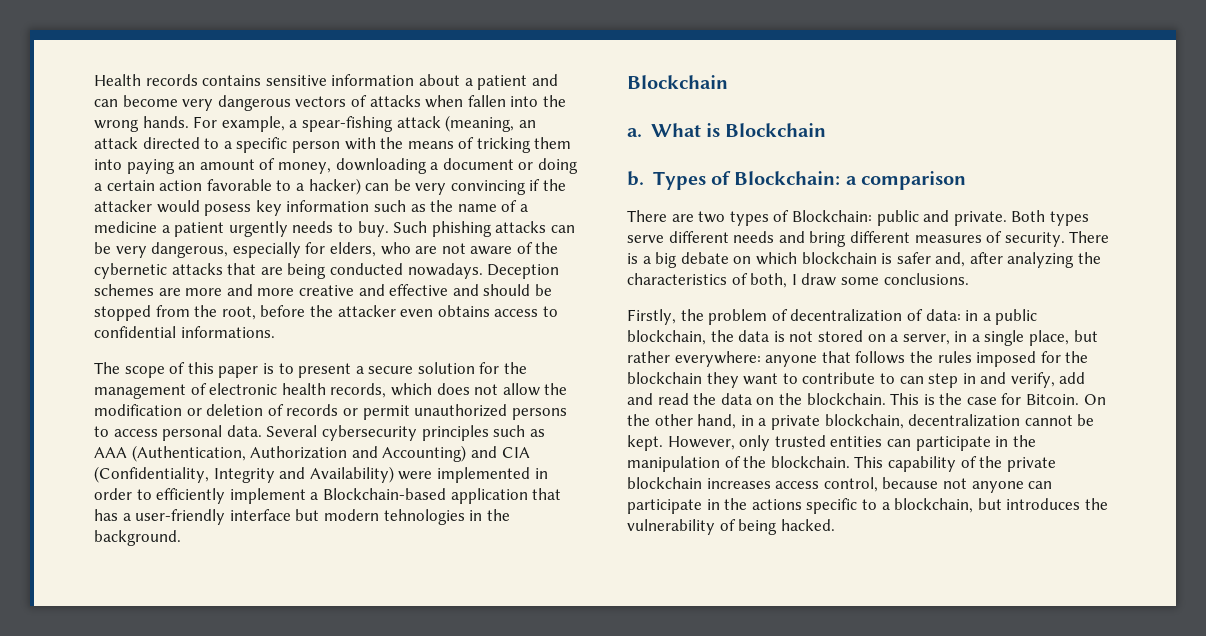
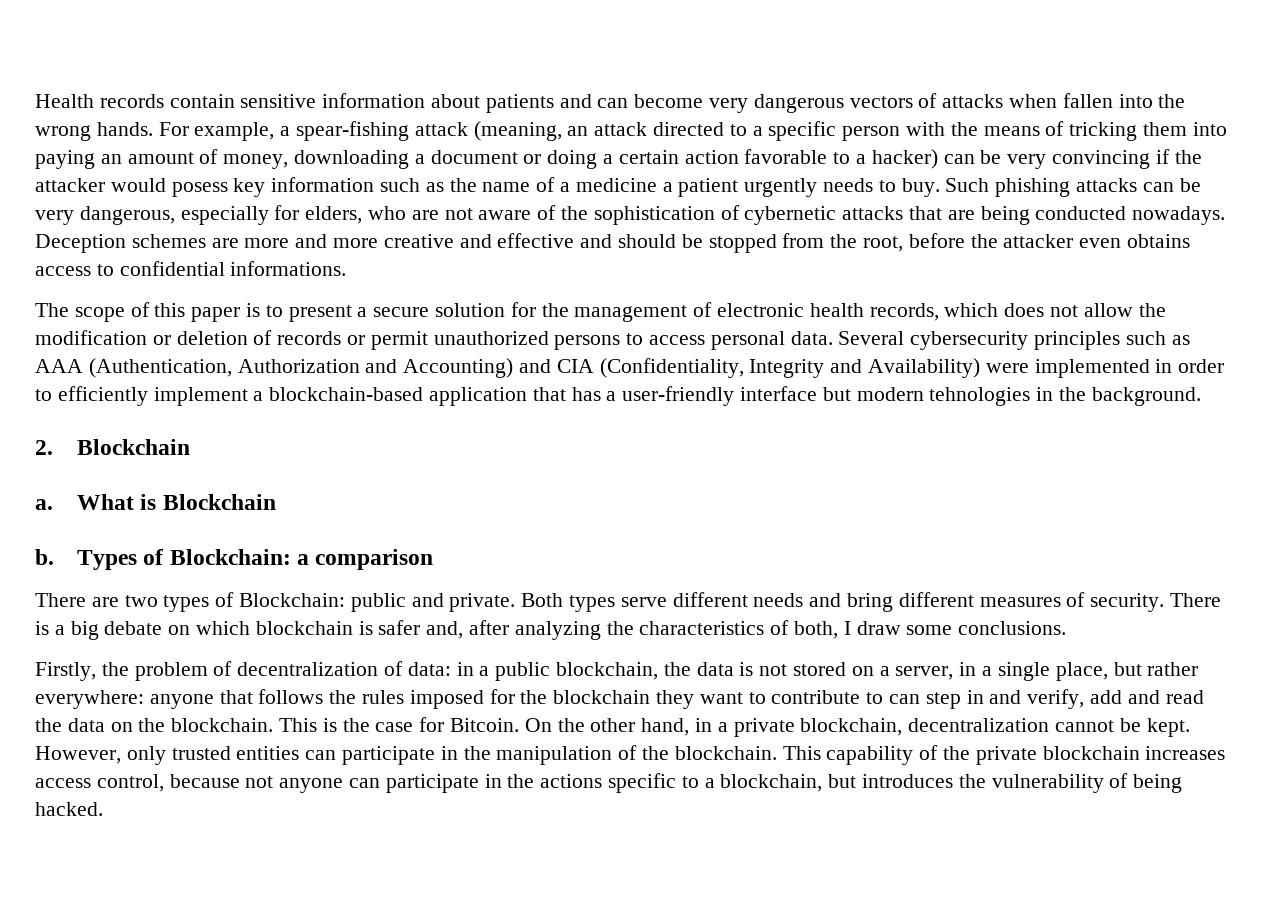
- Health records contains sensitive information about a patient and can become very dangerous vectors of attacks when fallen into the wrong hands.
+ Health records contain sensitive information about patients and can become very dangerous vectors of attacks when fallen into the wrong hands.
- Such phishing attacks can be very dangerous, especially for elders, who are not aware of the cybernetic attacks that are being conducted nowadays.
+ Such phishing attacks can be very dangerous, especially for elders, who are not aware of the sophistication of cybernetic attacks that are being conducted nowadays.
- Several cybersecurity principles such as AAA (Authentication, Authorization and Accounting) and CIA (Confidentiality, Integrity and Availability) were implemented in order to efficiently implement a Blockchain-based application that has a user-friendly interface but modern tehnologies in the background.
- Blockchain
+ Several cybersecurity principles such as AAA (Authentication, Authorization and Accounting) and CIA (Confidentiality, Integrity and Availability) were implemented in order to efficiently implement a blockchain-based application that has a user-friendly interface but modern tehnologies in the background.
+ 2. Blockchain

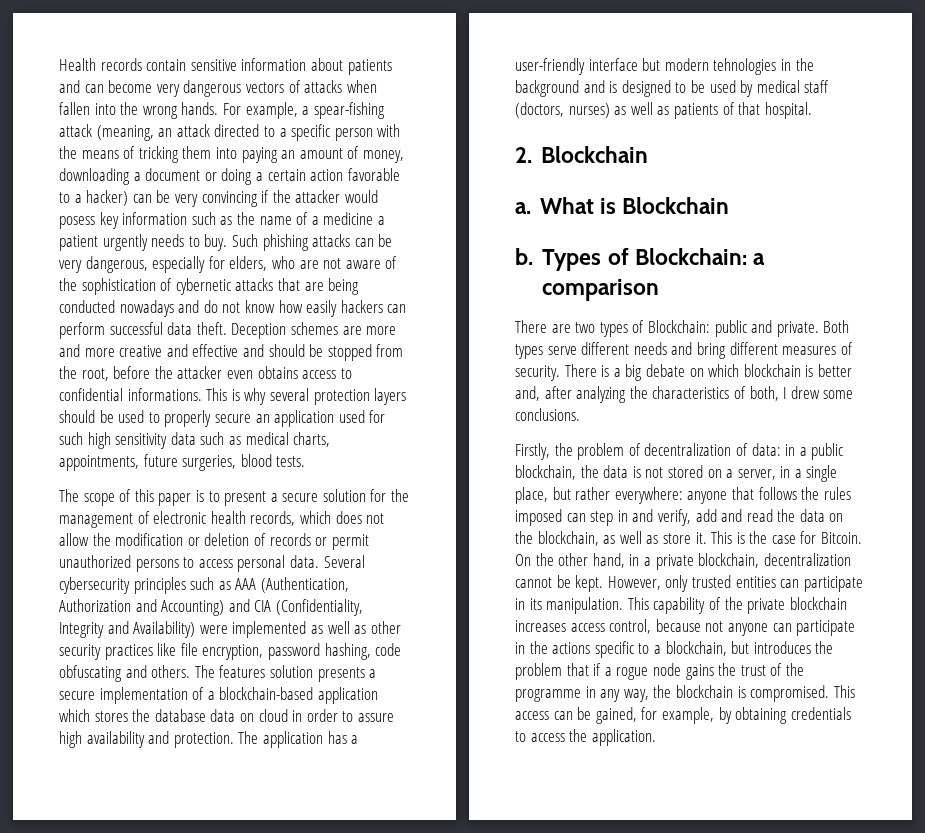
- Such phishing attacks can be very dangerous, especially for elders, who are not aware of the sophistication of cybernetic attacks that are being conducted nowadays.
+ Such phishing attacks can be very dangerous, especially for elders, who are not aware of the sophistication of cybernetic attacks that are being conducted nowadays and do not know how easily hackers can perform successful data theft.
+ This is why several protection layers should be used to properly secure an application used for such high sensitivity data such as medical charts, appointments, future surgeries, blood tests.
- Several cybersecurity principles such as AAA (Authentication, Authorization and Accounting) and CIA (Confidentiality, Integrity and Availability) were implemented in order to efficiently implement a blockchain-based application that has a user-friendly interface but modern tehnologies in the background.
+ Several cybersecurity principles such as AAA (Authentication, Authorization and Accounting) and CIA (Confidentiality, Integrity and Availability) were implemented as well as other security practices like file encryption, password hashing, code obfuscating and others. The features solution presents a secure implementation of a blockchain-based application which stores the database data on cloud in order to assure high availability and protection. The application has a user-friendly interface but modern tehnologies in the background and is designed to be used by medical staff (doctors, nurses) as well as patients of that hospital.
- There is a big debate on which blockchain is safer and, after analyzing the characteristics of both, I draw some conclusions.
+ There is a big debate on which blockchain is better and, after analyzing the characteristics of both, I drew some conclusions.
- Firstly, the problem of decentralization of data: in a public blockchain, the data is not stored on a server, in a single place, but rather everywhere: anyone that follows the rules imposed for the blockchain they want to contribute to can step in and verify, add and read the data on the blockchain.
+ Firstly, the problem of decentralization of data: in a public blockchain, the data is not stored on a server, in a single place, but rather everywhere: anyone that follows the rules imposed can step in and verify, add and read the data on the blockchain, as well as store it.
- However, only trusted entities can participate in the manipulation of the blockchain.
+ However, only trusted entities can participate in its manipulation.
- This capability of the private blockchain increases access control, because not anyone can participate in the actions specific to a blockchain, but introduces the vulnerability of being hacked.
+ This capability of the private blockchain increases access control, because not anyone can participate in the actions specific to a blockchain, but introduces the problem that if a rogue node gains the trust of the programme in any way, the blockchain is compromised. This access can be gained, for example, by obtaining credentials to access the application.

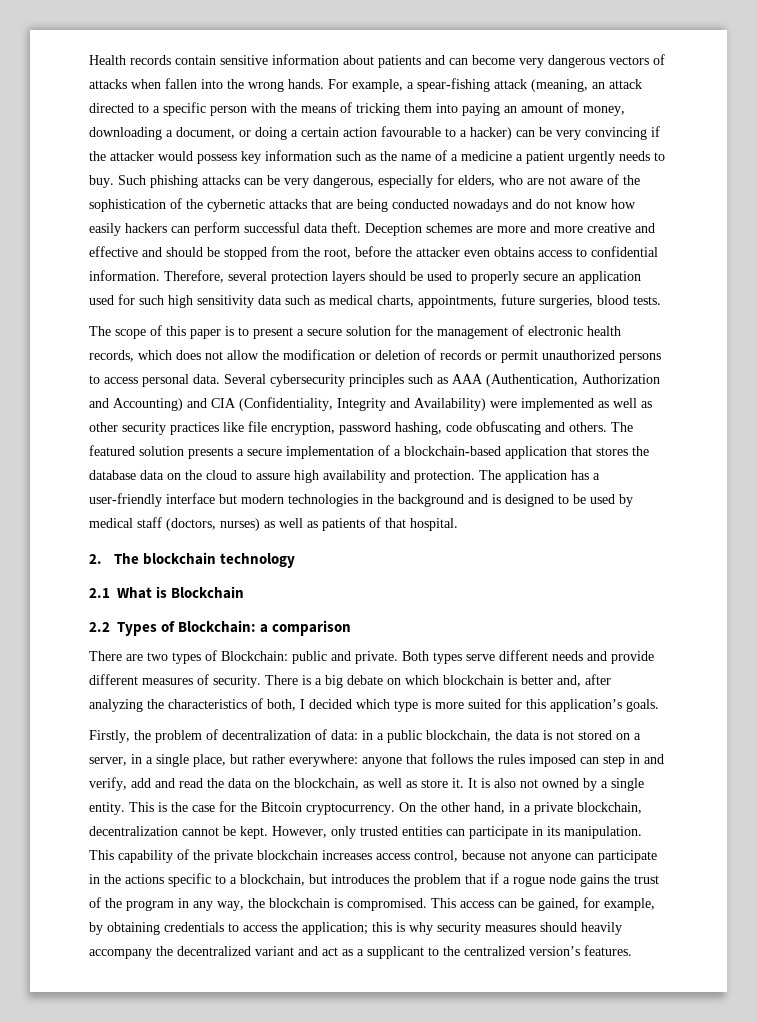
- For example, a spear-fishing attack (meaning, an attack directed to a specific person with the means of tricking them into paying an amount of money, downloading a document or doing a certain action favorable to a hacker) can be very convincing if the attacker would posess key information such as the name of a medicine a patient urgently needs to buy.
+ For example, a spear-fishing attack (meaning, an attack directed to a specific person with the means of tricking them into paying an amount of money, downloading a document, or doing a certain action favourable to a hacker) can be very convincing if the attacker would possess key information such as the name of a medicine a patient urgently needs to buy.
- Such phishing attacks can be very dangerous, especially for elders, who are not aware of the sophistication of cybernetic attacks that are being conducted nowadays and do not know how easily hackers can perform successful data theft.
+ Such phishing attacks can be very dangerous, especially for elders, who are not aware of the sophistication of the cybernetic attacks that are being conducted nowadays and do not know how easily hackers can perform successful data theft.
- Deception schemes are more and more creative and effective and should be stopped from the root, before the attacker even obtains access to confidential informations. This is why several protection layers should be used to properly secure an application used for such high sensitivity data such as medical charts, appointments, future surgeries, blood tests.
+ Deception schemes are more and more creative and effective and should be stopped from the root, before the attacker even obtains access to confidential information. Therefore, several protection layers should be used to properly secure an application used for such high sensitivity data such as medical charts, appointments, future surgeries, blood tests.
- The features solution presents a secure implementation of a blockchain-based application which stores the database data on cloud in order to assure high availability and protection.
+ The featured solution presents a secure implementation of a blockchain-based application that stores the database data on the cloud to assure high availability and protection.
- The application has a user-friendly interface but modern tehnologies in the background and is designed to be used by medical staff (doctors, nurses) as well as patients of that hospital.
+ The application has a user-friendly interface but modern technologies in the background and is designed to be used by medical staff (doctors, nurses) as well as patients of that hospital.
- 2. Blockchain
- a. What is Blockchain
+ 2. The blockchain technology
+ 2.1 What is Blockchain
- b. Types of Blockchain: a comparison
+ 2.2 Types of Blockchain: a comparison
- Both types serve different needs and bring different measures of security.
+ Both types serve different needs and provide different measures of security.
- There is a big debate on which blockchain is better and, after analyzing the characteristics of both, I drew some conclusions.
+ There is a big debate on which blockchain is better and, after analyzing the characteristics of both, I decided which type is more suited for this application’s goals.
+ It is also not owned by a single entity.
- This is the case for Bitcoin.
+ This is the case for the Bitcoin cryptocurrency.
- This capability of the private blockchain increases access control, because not anyone can participate in the actions specific to a blockchain, but introduces the problem that if a rogue node gains the trust of the programme in any way, the blockchain is compromised.
+ This capability of the private blockchain increases access control, because not anyone can participate in the actions specific to a blockchain, but introduces the problem that if a rogue node gains the trust of the program in any way, the blockchain is compromised.
- This access can be gained, for example, by obtaining credentials to access the application.
+ This access can be gained, for example, by obtaining credentials to access the application; this is why security measures should heavily accompany the decentralized variant and act as a supplicant to the centralized version’s features.

